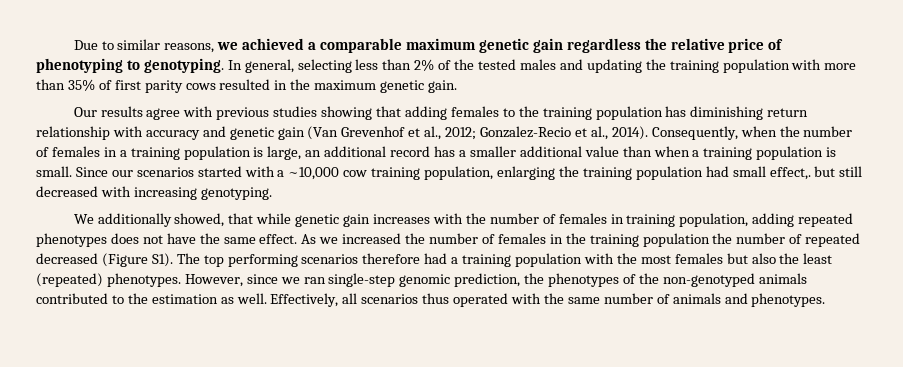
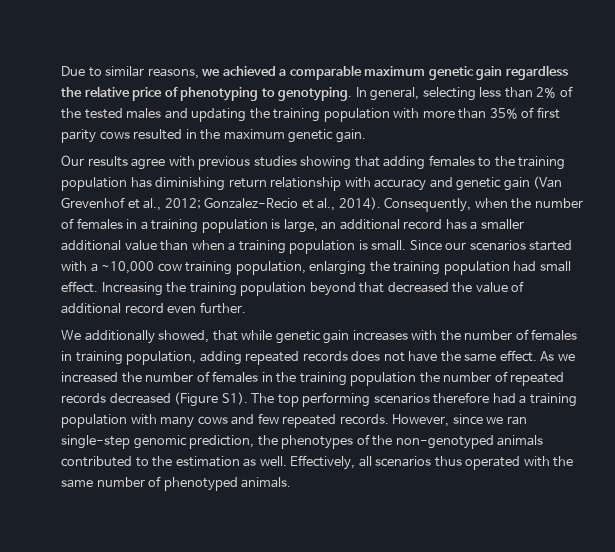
- Since our scenarios started with a ~10,000 cow training population, enlarging the training population had small effect,. but still decreased with increasing genotyping.
+ Since our scenarios started with a ~10,000 cow training population, enlarging the training population had small effect. Increasing the training population beyond that decreased the value of additional record even further.
- We additionally showed, that while genetic gain increases with the number of females in training population, adding repeated phenotypes does not have the same effect.
+ We additionally showed, that while genetic gain increases with the number of females in training population, adding repeated records does not have the same effect.
- As we increased the number of females in the training population the number of repeated decreased (Figure S1). The top performing scenarios therefore had a training population with the most females but also the least (repeated) phenotypes.
+ As we increased the number of females in the training population the number of repeated records decreased (Figure S1). The top performing scenarios therefore had a training population with many cows and few repeated records.
- Effectively, all scenarios thus operated with the same number of animals and phenotypes.
+ Effectively, all scenarios thus operated with the same number of phenotyped animals.

